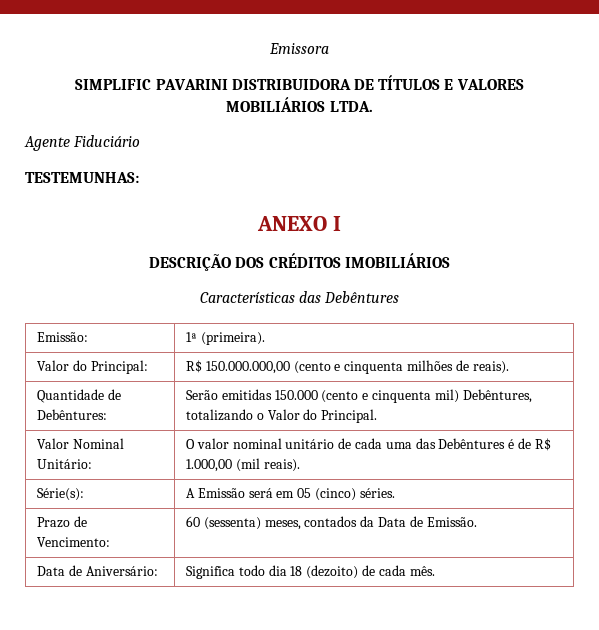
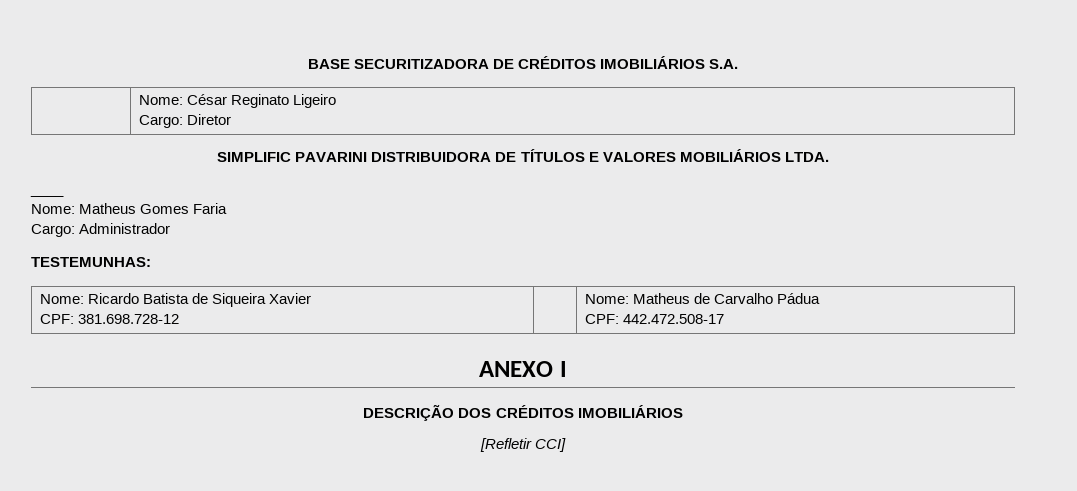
- Emissora
+ BASE SECURITIZADORA DE CRÉDITOS IMOBILIÁRIOS S.A.
+ | Nome: César Reginato Ligeiro
+ Cargo: Diretor
- Agente Fiduciário
+ ____
+ Nome: Matheus Gomes Faria
+ Cargo: Administrador
  TESTEMUNHAS:
+ Nome: Ricardo Batista de Siqueira Xavier
+ CPF: 381.698.728-12 | | Nome: Matheus de Carvalho Pádua
+ CPF: 442.472.508-17
- Características das Debêntures
- Emissão: | 1ª (primeira).
- Valor do Principal: | R$ 150.000.000,00 (cento e cinquenta milhões de reais).
- Quantidade de Debêntures: | Serão emitidas 150.000 (cento e cinquenta mil) Debêntures, totalizando o Valor do Principal.
- Valor Nominal Unitário: | O valor nominal unitário de cada uma das Debêntures é de R$ 1.000,00 (mil reais).
- Série(s): | A Emissão será em 05 (cinco) séries.
- Prazo de Vencimento: | 60 (sessenta) meses, contados da Data de Emissão.
- Data de Aniversário: | Significa todo dia 18 (dezoito) de cada mês.
+ [Refletir CCI]

